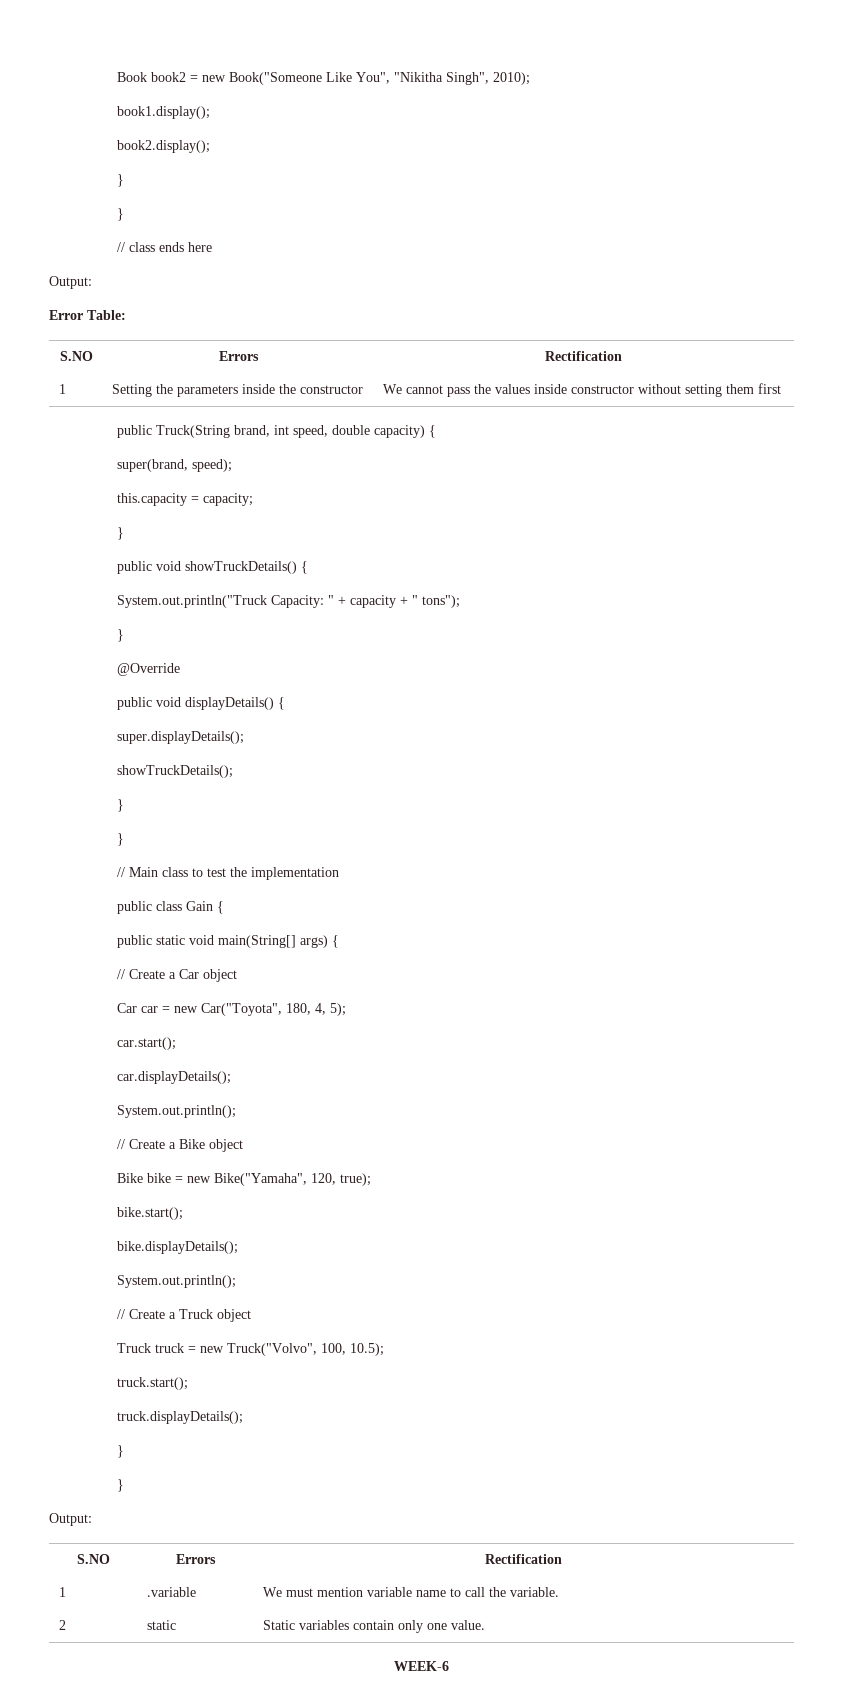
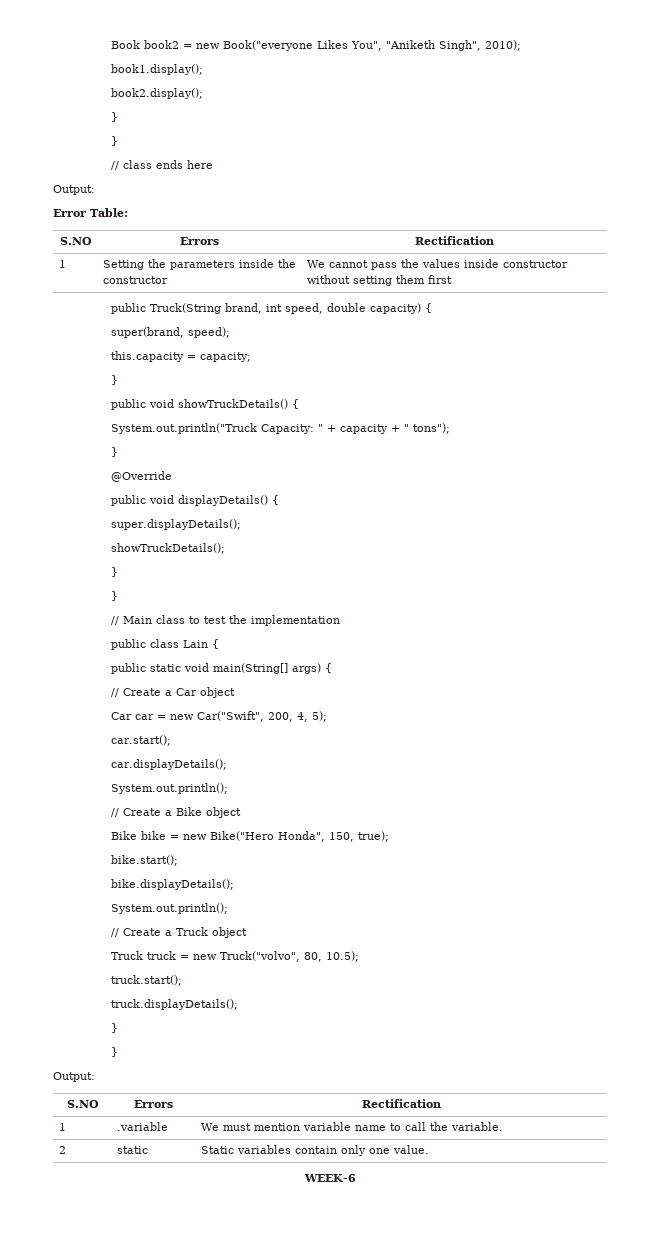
- Book book2 = new Book("Someone Like You", "Nikitha Singh", 2010);
+ Book book2 = new Book("everyone Likes You", "Aniketh Singh", 2010);
- public class Gain {
+ public class Lain {
- Car car = new Car("Toyota", 180, 4, 5);
+ Car car = new Car("Swift", 200, 4, 5);
- Bike bike = new Bike("Yamaha", 120, true);
+ Bike bike = new Bike("Hero Honda", 150, true);
- Truck truck = new Truck("Volvo", 100, 10.5);
+ Truck truck = new Truck("volvo", 80, 10.5);

